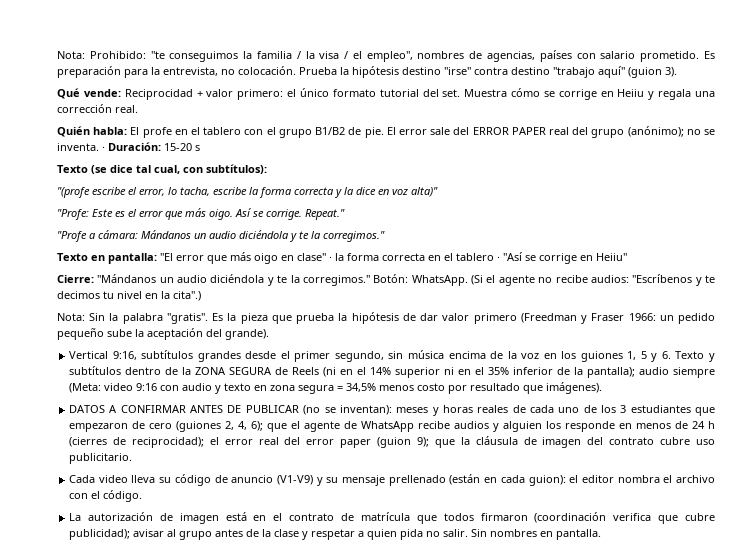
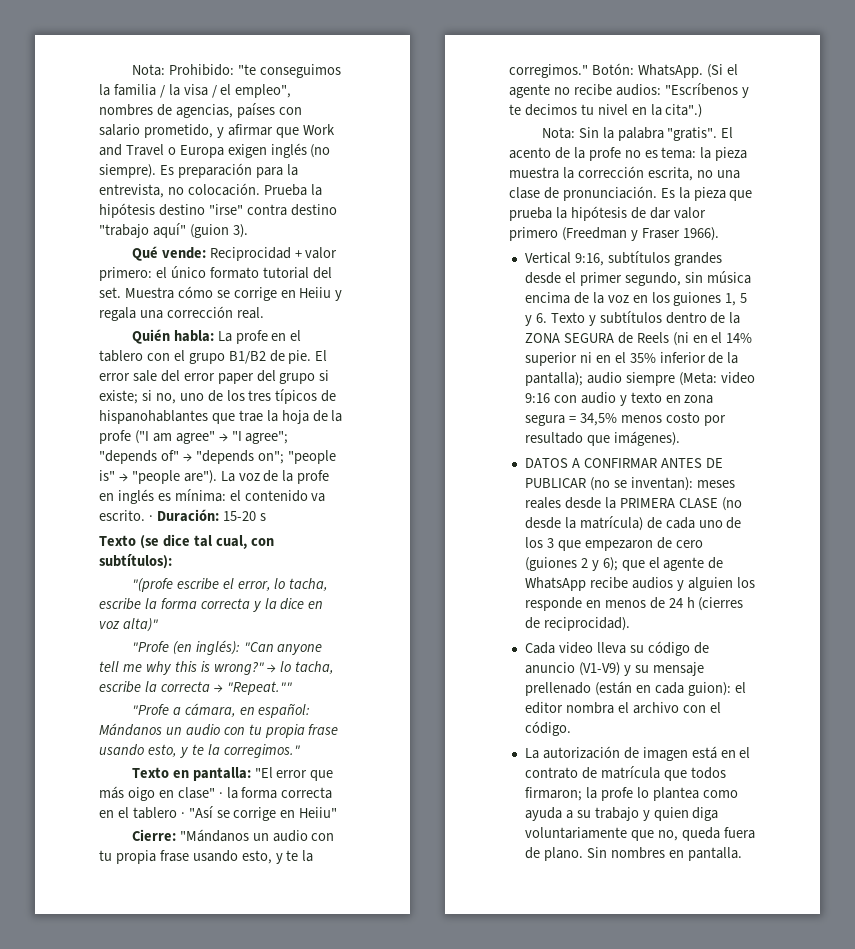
- Nota: Prohibido: "te conseguimos la familia / la visa / el empleo", nombres de agencias, países con salario prometido.
+ Nota: Prohibido: "te conseguimos la familia / la visa / el empleo", nombres de agencias, países con salario prometido, y afirmar que Work and Travel o Europa exigen inglés (no siempre).
- Quién habla: El profe en el tablero con el grupo B1/B2 de pie.
+ Quién habla: La profe en el tablero con el grupo B1/B2 de pie.
- El error sale del ERROR PAPER real del grupo (anónimo); no se inventa.
+ El error sale del error paper del grupo si existe; si no, uno de los tres típicos de hispanohablantes que trae la hoja de la profe ("I am agree" → "I agree"; "depends of" → "depends on"; "people is" → "people are"). La voz de la profe en inglés es mínima: el contenido va escrito.
- "Profe: Este es el error que más oigo. Así se corrige. Repeat."
- "Profe a cámara: Mándanos un audio diciéndola y te la corregimos."
+ "Profe (en inglés): "Can anyone tell me why this is wrong?" → lo tacha, escribe la correcta → "Repeat.""
+ "Profe a cámara, en español: Mándanos un audio con tu propia frase usando esto, y te la corregimos."
- Cierre: "Mándanos un audio diciéndola y te la corregimos."
+ Cierre: "Mándanos un audio con tu propia frase usando esto, y te la corregimos."
+ El acento de la profe no es tema: la pieza muestra la corrección escrita, no una clase de pronunciación.
- Es la pieza que prueba la hipótesis de dar valor primero (Freedman y Fraser 1966: un pedido pequeño sube la aceptación del grande).
+ Es la pieza que prueba la hipótesis de dar valor primero (Freedman y Fraser 1966).
- DATOS A CONFIRMAR ANTES DE PUBLICAR (no se inventan): meses y horas reales de cada uno de los 3 estudiantes que empezaron de cero (guiones 2, 4, 6); que el agente de WhatsApp recibe audios y alguien los responde en menos de 24 h (cierres de reciprocidad); el error real del error paper (guion 9); que la cláusula de imagen del contrato cubre uso publicitario.
+ DATOS A CONFIRMAR ANTES DE PUBLICAR (no se inventan): meses reales desde la PRIMERA CLASE (no desde la matrícula) de cada uno de los 3 que empezaron de cero (guiones 2 y 6); que el agente de WhatsApp recibe audios y alguien los responde en menos de 24 h (cierres de reciprocidad).
- La autorización de imagen está en el contrato de matrícula que todos firmaron (coordinación verifica que cubre publicidad); avisar al grupo antes de la clase y respetar a quien pida no salir.
+ La autorización de imagen está en el contrato de matrícula que todos firmaron; la profe lo plantea como ayuda a su trabajo y quien diga voluntariamente que no, queda fuera de plano.

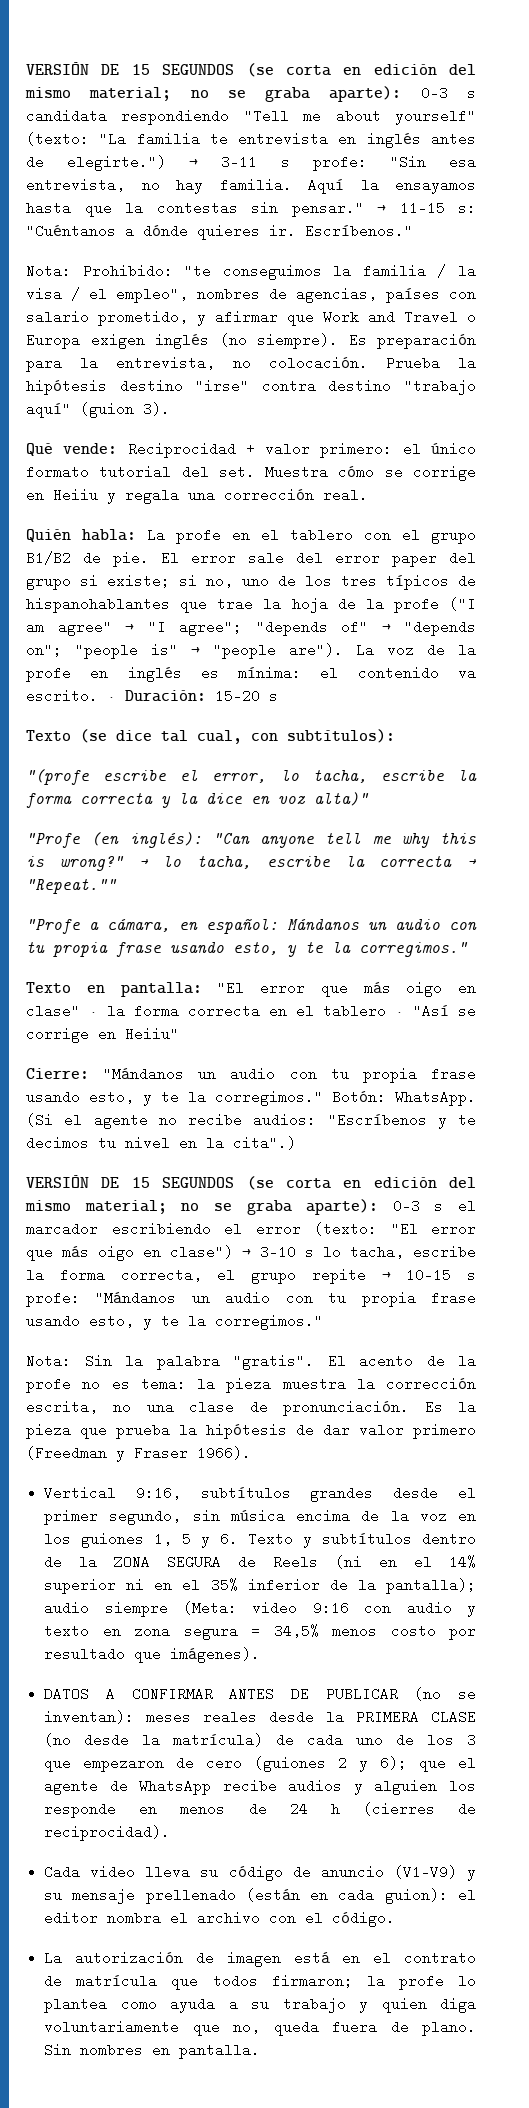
+ VERSIÓN DE 15 SEGUNDOS (se corta en edición del mismo material; no se graba aparte): 0-3 s candidata respondiendo "Tell me about yourself" (texto: "La familia te entrevista en inglés antes de elegirte.") → 3-11 s profe: "Sin esa entrevista, no hay familia. Aquí la ensayamos hasta que la contestas sin pensar." → 11-15 s: "Cuéntanos a dónde quieres ir. Escríbenos."
+ VERSIÓN DE 15 SEGUNDOS (se corta en edición del mismo material; no se graba aparte): 0-3 s el marcador escribiendo el error (texto: "El error que más oigo en clase") → 3-10 s lo tacha, escribe la forma correcta, el grupo repite → 10-15 s profe: "Mándanos un audio con tu propia frase usando esto, y te la corregimos."

